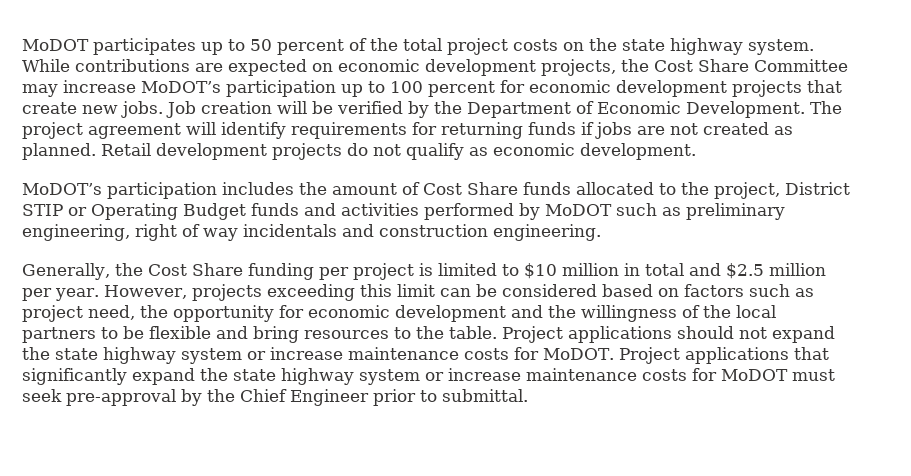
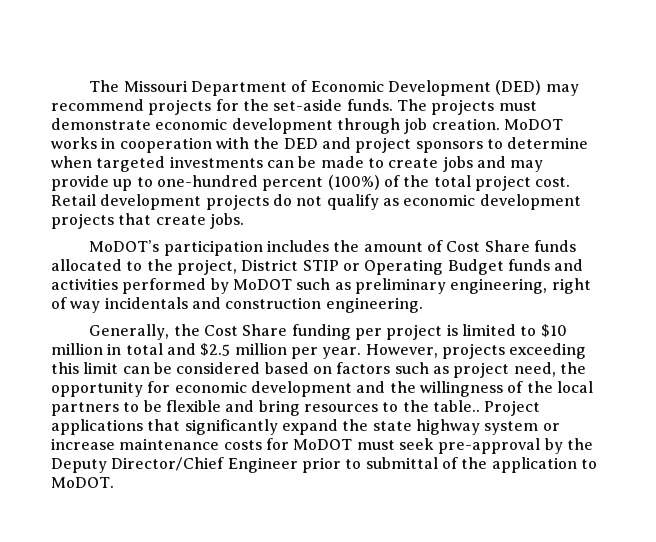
- MoDOT participates up to 50 percent of the total project costs on the state highway system. While contributions are expected on economic development projects, the Cost Share Committee may increase MoDOT’s participation up to 100 percent for economic development projects that create new jobs. Job creation will be verified by the Department of Economic Development. The project agreement will identify requirements for returning funds if jobs are not created as planned.
+ The Missouri Department of Economic Development (DED) may recommend projects for the set-aside funds. The projects must demonstrate economic development through job creation. MoDOT works in cooperation with the DED and project sponsors to determine when targeted investments can be made to create jobs and may provide up to one-hundred percent (100%) of the total project cost.
- Retail development projects do not qualify as economic development.
+ Retail development projects do not qualify as economic development projects that create jobs.
- However, projects exceeding this limit can be considered based on factors such as project need, the opportunity for economic development and the willingness of the local partners to be flexible and bring resources to the table. Project applications should not expand the state highway system or increase maintenance costs for MoDOT.
+ However, projects exceeding this limit can be considered based on factors such as project need, the opportunity for economic development and the willingness of the local partners to be flexible and bring resources to the table..
- Project applications that significantly expand the state highway system or increase maintenance costs for MoDOT must seek pre-approval by the Chief Engineer prior to submittal.
+ Project applications that significantly expand the state highway system or increase maintenance costs for MoDOT must seek pre-approval by the Deputy Director/Chief Engineer prior to submittal of the application to MoDOT.

